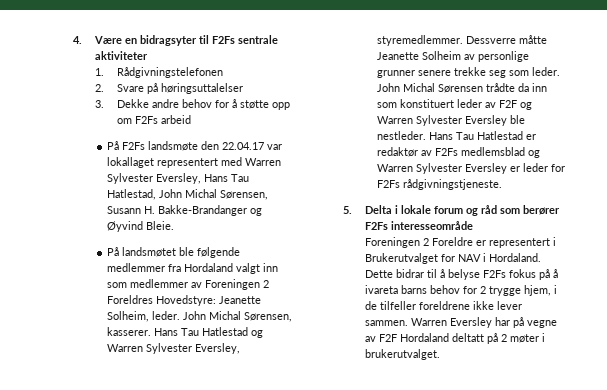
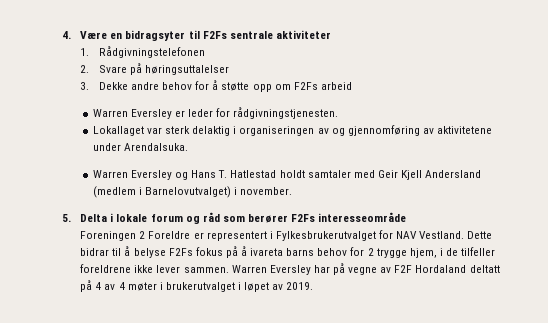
- På F2Fs landsmøte den 22.04.17 var lokallaget representert med Warren Sylvester Eversley, Hans Tau Hatlestad, John Michal Sørensen, Susann H. Bakke-Brandanger og Øyvind Bleie.
- På landsmøtet ble følgende medlemmer fra Hordaland valgt inn som medlemmer av Foreningen 2 Foreldres Hovedstyre: Jeanette Solheim, leder. John Michal Sørensen, kasserer. Hans Tau Hatlestad og Warren Sylvester Eversley, styremedlemmer. Dessverre måtte Jeanette Solheim av personlige grunner senere trekke seg som leder. John Michal Sørensen trådte da inn som konstituert leder av F2F og Warren Sylvester Eversley ble nestleder. Hans Tau Hatlestad er redaktør av F2Fs medlemsblad og Warren Sylvester Eversley er leder for F2Fs rådgivningstjeneste.
+ Warren Eversley er leder for rådgivningstjenesten.
+ Lokallaget var sterk delaktig i organiseringen av og gjennomføring av aktivitetene under Arendalsuka.
+ Warren Eversley og Hans T. Hatlestad holdt samtaler med Geir Kjell Andersland (medlem i Barnelovutvalget) i november.
- Foreningen 2 Foreldre er representert i Brukerutvalget for NAV i Hordaland.
+ Foreningen 2 Foreldre er representert i Fylkesbrukerutvalget for NAV Vestland.
- Warren Eversley har på vegne av F2F Hordaland deltatt på 2 møter i brukerutvalget.
+ Warren Eversley har på vegne av F2F Hordaland deltatt på 4 av 4 møter i brukerutvalget i løpet av 2019.

